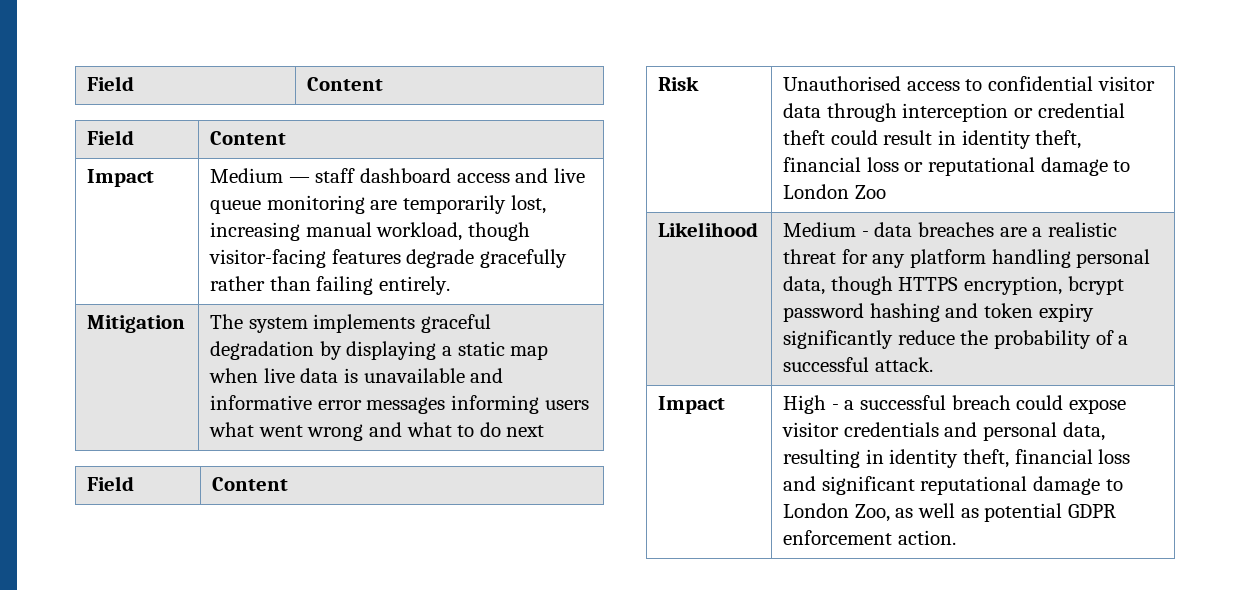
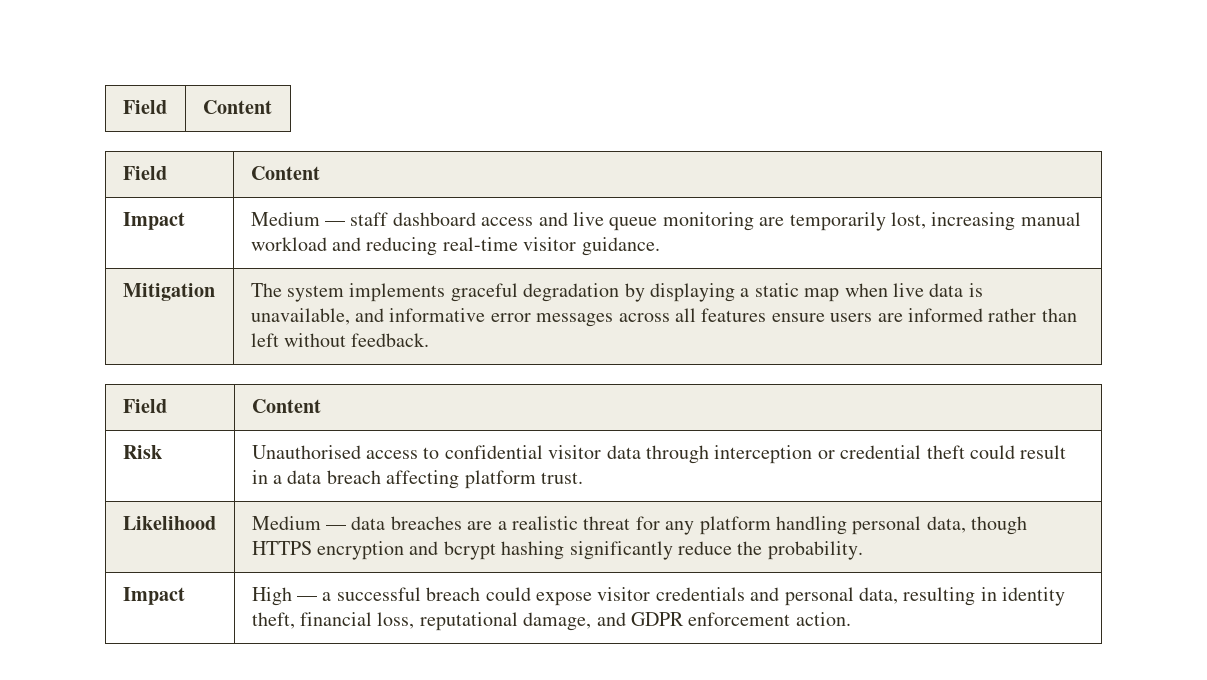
- Impact | Medium — staff dashboard access and live queue monitoring are temporarily lost, increasing manual workload, though visitor-facing features degrade gracefully rather than failing entirely.
+ Impact | Medium — staff dashboard access and live queue monitoring are temporarily lost, increasing manual workload and reducing real-time visitor guidance.
- Mitigation | The system implements graceful degradation by displaying a static map when live data is unavailable and informative error messages informing users what went wrong and what to do next
+ Mitigation | The system implements graceful degradation by displaying a static map when live data is unavailable, and informative error messages across all features ensure users are informed rather than left without feedback.
- Risk | Unauthorised access to confidential visitor data through interception or credential theft could result in identity theft, financial loss or reputational damage to London Zoo
+ Risk | Unauthorised access to confidential visitor data through interception or credential theft could result in a data breach affecting platform trust.
- Likelihood | Medium - data breaches are a realistic threat for any platform handling personal data, though HTTPS encryption, bcrypt password hashing and token expiry significantly reduce the probability of a successful attack.
+ Likelihood | Medium — data breaches are a realistic threat for any platform handling personal data, though HTTPS encryption and bcrypt hashing significantly reduce the probability.
- Impact | High - a successful breach could expose visitor credentials and personal data, resulting in identity theft, financial loss and significant reputational damage to London Zoo, as well as potential GDPR enforcement action.
+ Impact | High — a successful breach could expose visitor credentials and personal data, resulting in identity theft, financial loss, reputational damage, and GDPR enforcement action.

